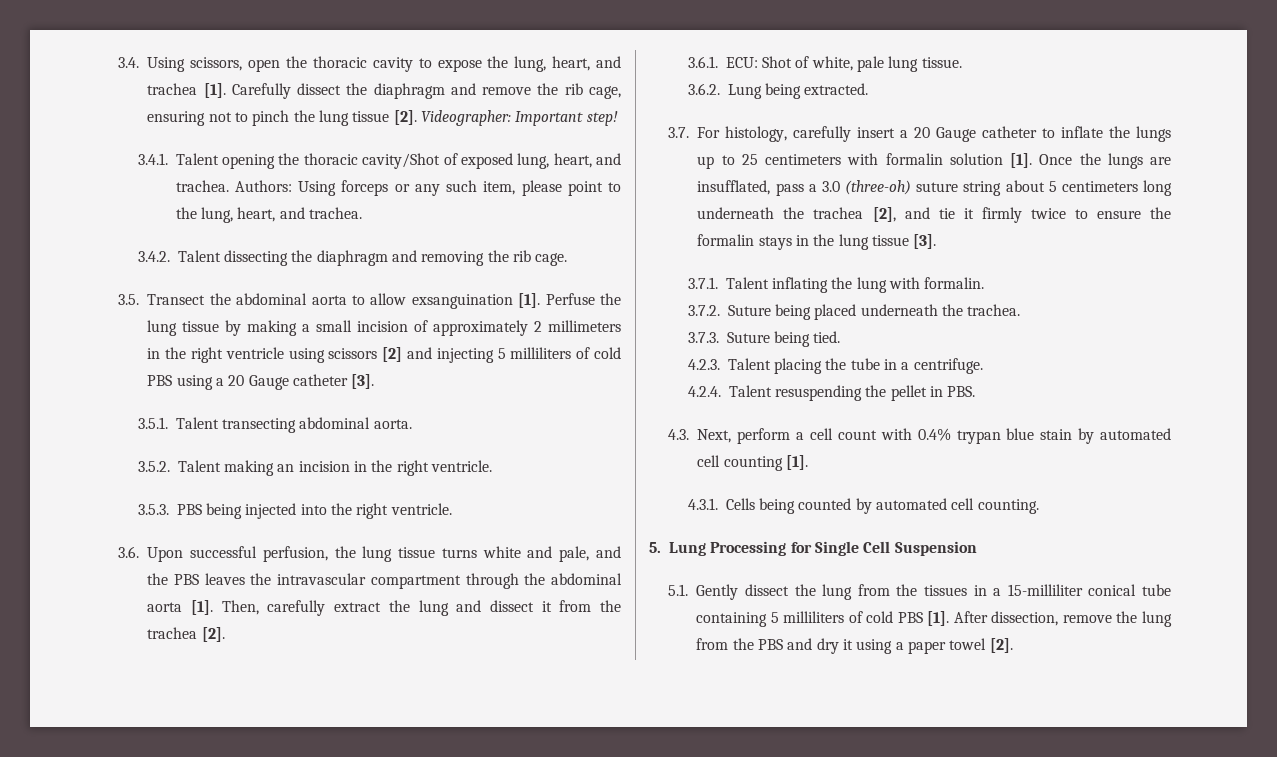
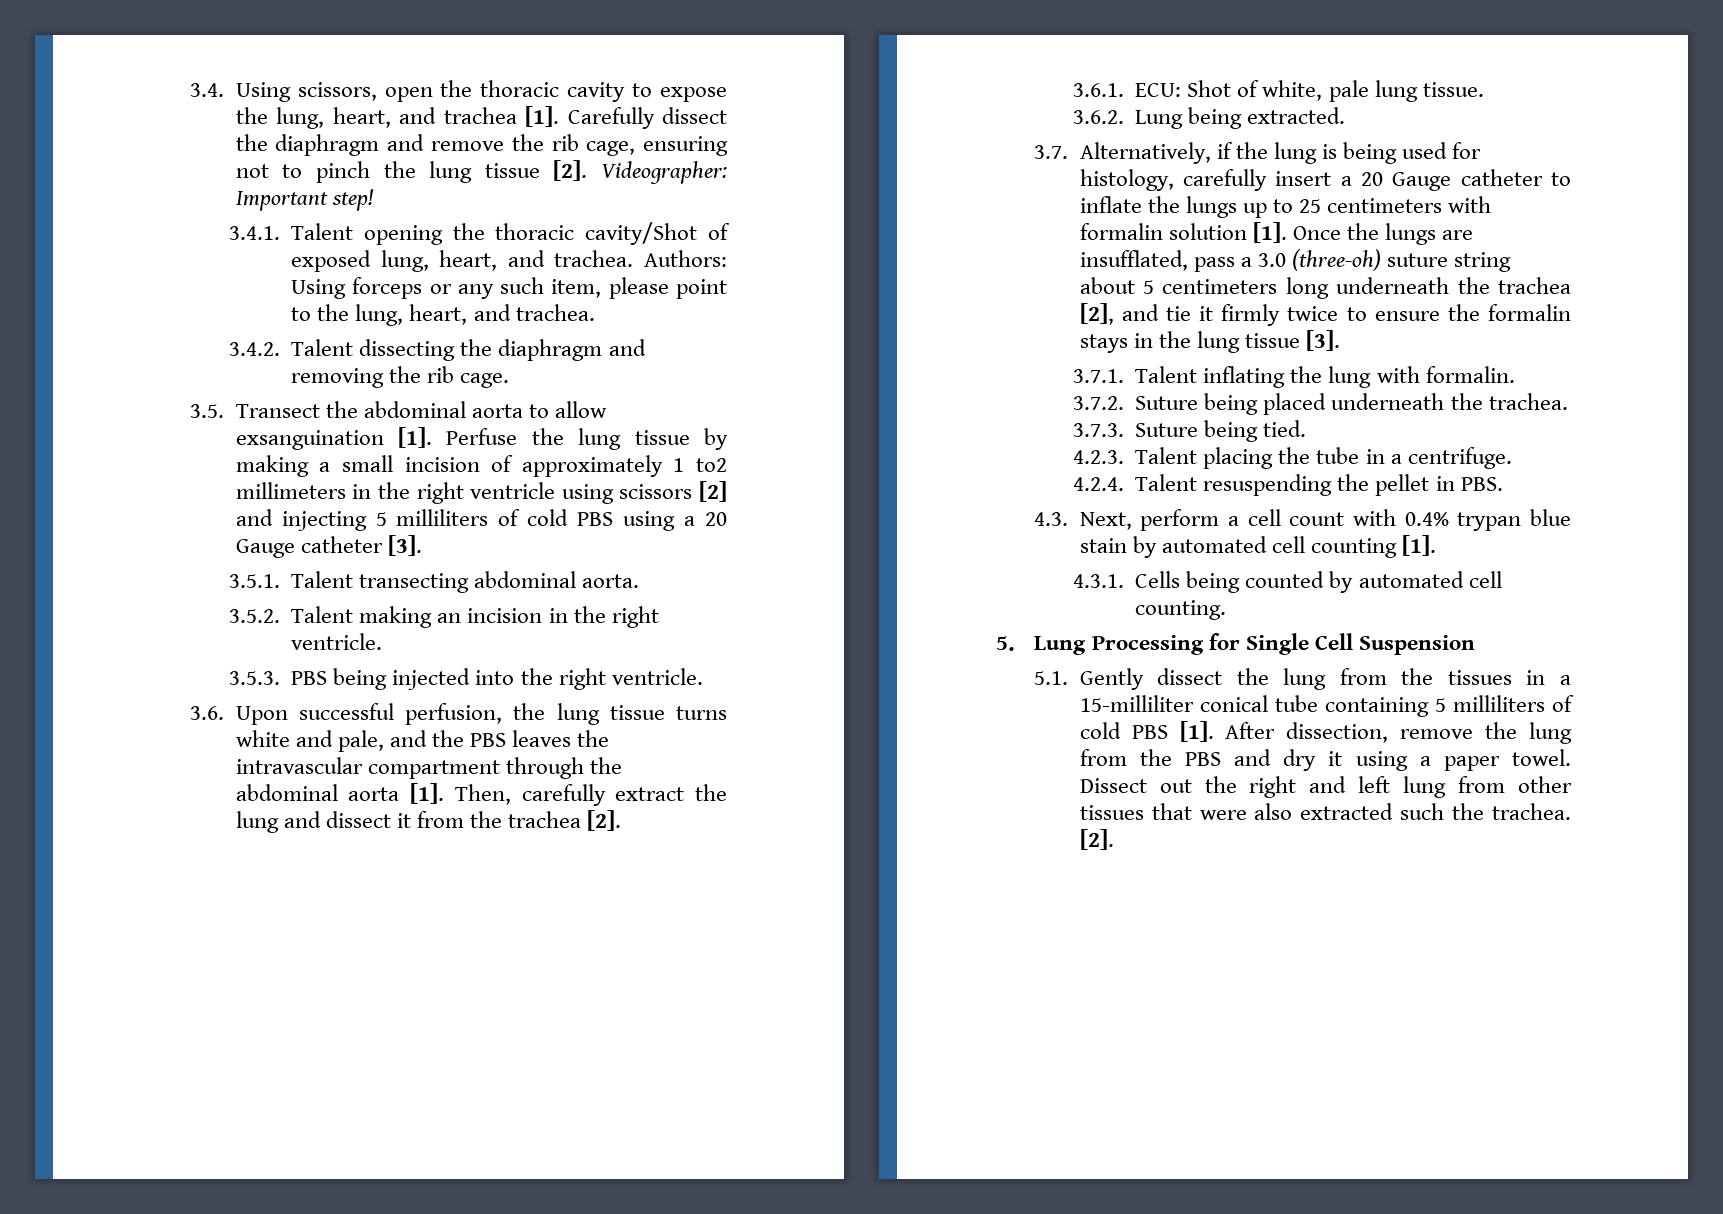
- Perfuse the lung tissue by making a small incision of approximately 2 millimeters in the right ventricle using scissors [2] and injecting 5 milliliters of cold PBS using a 20 Gauge catheter [3].
+ Perfuse the lung tissue by making a small incision of approximately 1 to2 millimeters in the right ventricle using scissors [2] and injecting 5 milliliters of cold PBS using a 20 Gauge catheter [3].
- 3.7. For histology, carefully insert a 20 Gauge catheter to inflate the lungs up to 25 centimeters with formalin solution [1].
+ 3.7. Alternatively, if the lung is being used for histology, carefully insert a 20 Gauge catheter to inflate the lungs up to 25 centimeters with formalin solution [1].
- After dissection, remove the lung from the PBS and dry it using a paper towel [2].
+ After dissection, remove the lung from the PBS and dry it using a paper towel. Dissect out the right and left lung from other tissues that were also extracted such the trachea. [2].

